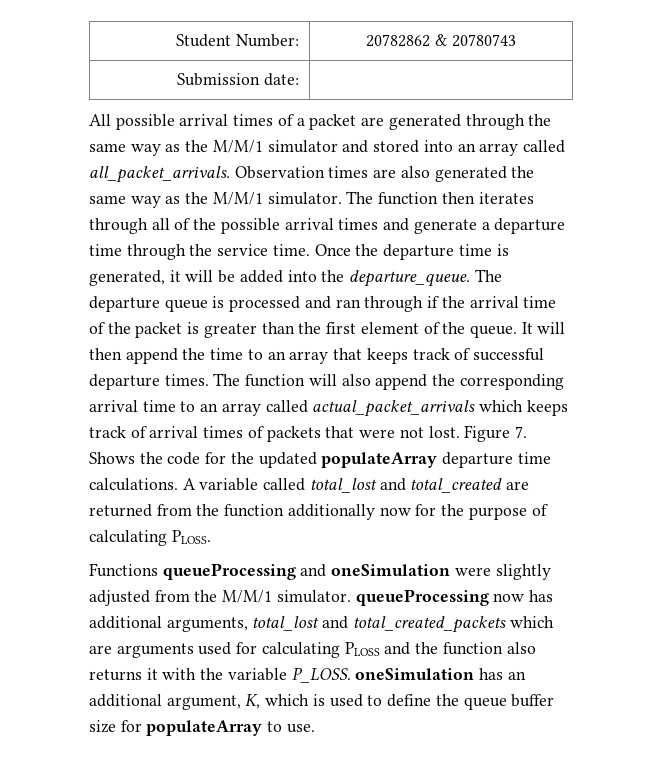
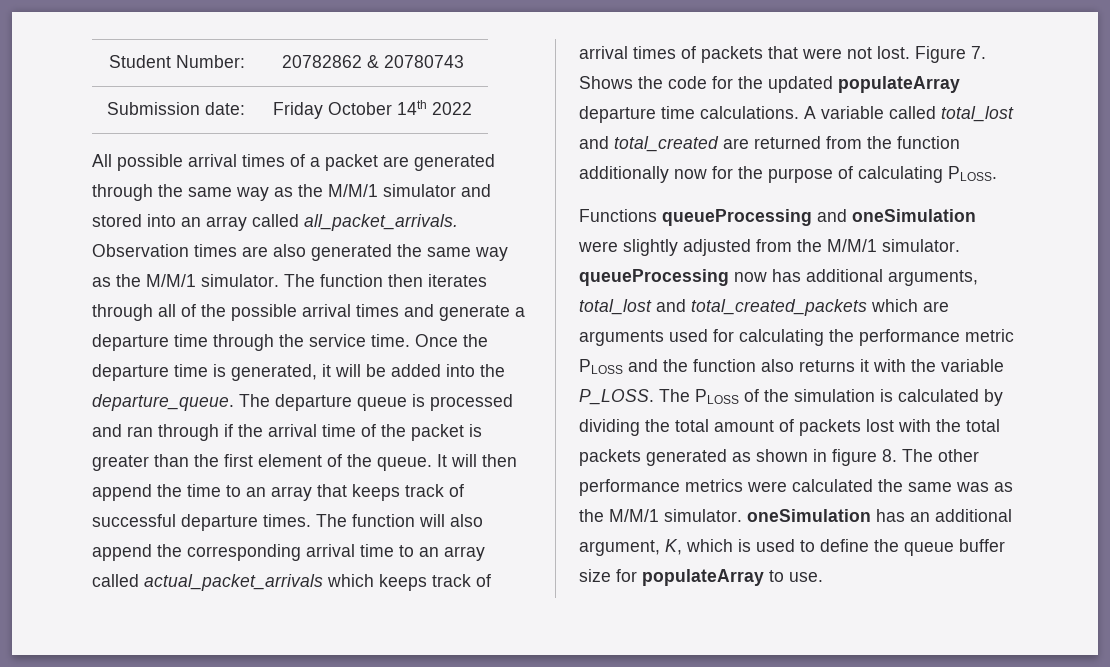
- Submission date: |
+ Submission date: | Friday October 14th 2022
- Functions queueProcessing and oneSimulation were slightly adjusted from the M/M/1 simulator. queueProcessing now has additional arguments, total_lost and total_created_packets which are arguments used for calculating PLOSS and the function also returns it with the variable P_LOSS. oneSimulation has an additional argument, K, which is used to define the queue buffer size for populateArray to use.
+ Functions queueProcessing and oneSimulation were slightly adjusted from the M/M/1 simulator. queueProcessing now has additional arguments, total_lost and total_created_packets which are arguments used for calculating the performance metric PLOSS and the function also returns it with the variable P_LOSS. The PLOSS of the simulation is calculated by dividing the total amount of packets lost with the total packets generated as shown in figure 8. The other performance metrics were calculated the same was as the M/M/1 simulator. oneSimulation has an additional argument, K, which is used to define the queue buffer size for populateArray to use.

